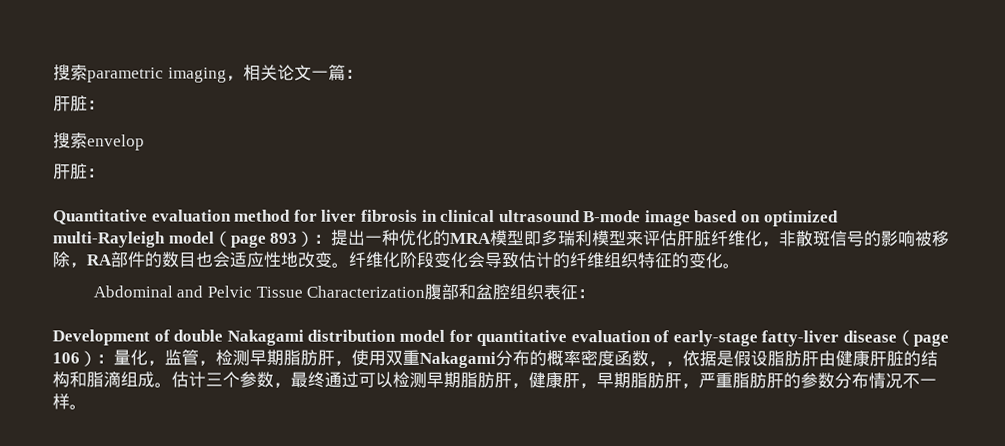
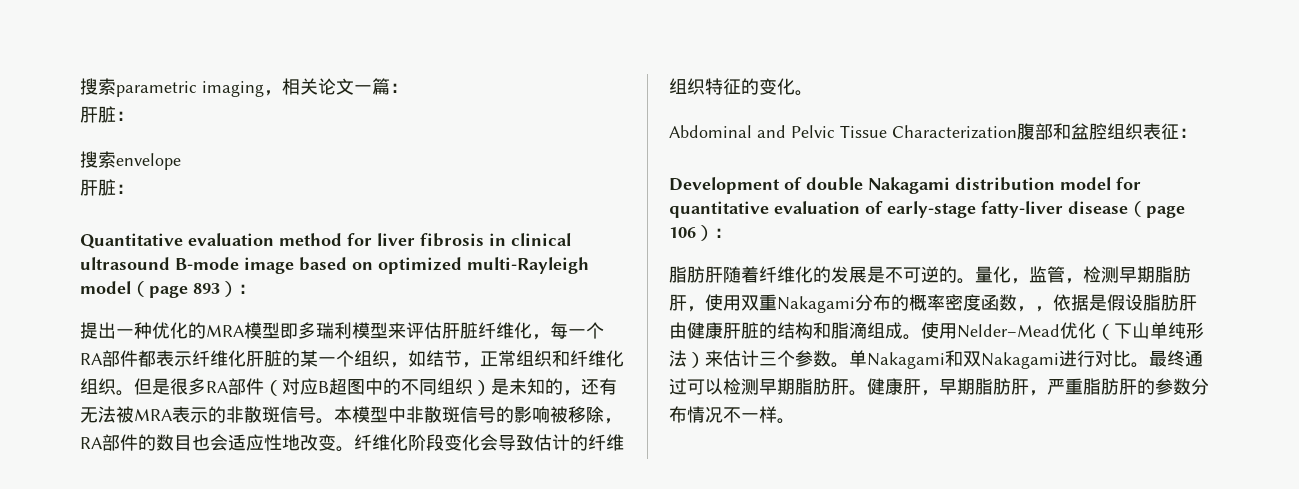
- 搜索envelop
+ 搜索envelope
- Quantitative evaluation method for liver fibrosis in clinical ultrasound B-mode image based on optimized multi-Rayleigh model（page 893）：提出一种优化的MRA模型即多瑞利模型来评估肝脏纤维化，非散斑信号的影响被移除，RA部件的数目也会适应性地改变。
+ Quantitative evaluation method for liver fibrosis in clinical ultrasound B-mode image based on optimized multi-Rayleigh model（page 893）：
+ 提出一种优化的MRA模型即多瑞利模型来评估肝脏纤维化，每一个RA部件都表示纤维化肝脏的某一个组织，如结节，正常组织和纤维化组织。但是很多RA部件（对应B超图中的不同组织）是未知的，还有无法被MRA表示的非散斑信号。本模型中非散斑信号的影响被移除，RA部件的数目也会适应性地改变。
- Development of double Nakagami distribution model for quantitative evaluation of early-stage fatty-liver disease（page 106）：量化，监管，检测早期脂肪肝，使用双重Nakagami分布的概率密度函数，，依据是假设脂肪肝由健康肝脏的结构和脂滴组成。
+ Development of double Nakagami distribution model for quantitative evaluation of early-stage fatty-liver disease（page 106）：
+ 脂肪肝随着纤维化的发展是不可逆的。量化，监管，检测早期脂肪肝，使用双重Nakagami分布的概率密度函数，，依据是假设脂肪肝由健康肝脏的结构和脂滴组成。
- 估计三个参数，最终通过可以检测早期脂肪肝，健康肝，早期脂肪肝，严重脂肪肝的参数分布情况不一样。
+ 使用Nelder–Mead优化（下山单纯形法）来估计三个参数。单Nakagami和双Nakagami进行对比。最终通过可以检测早期脂肪肝。健康肝，早期脂肪肝，严重脂肪肝的参数分布情况不一样。

